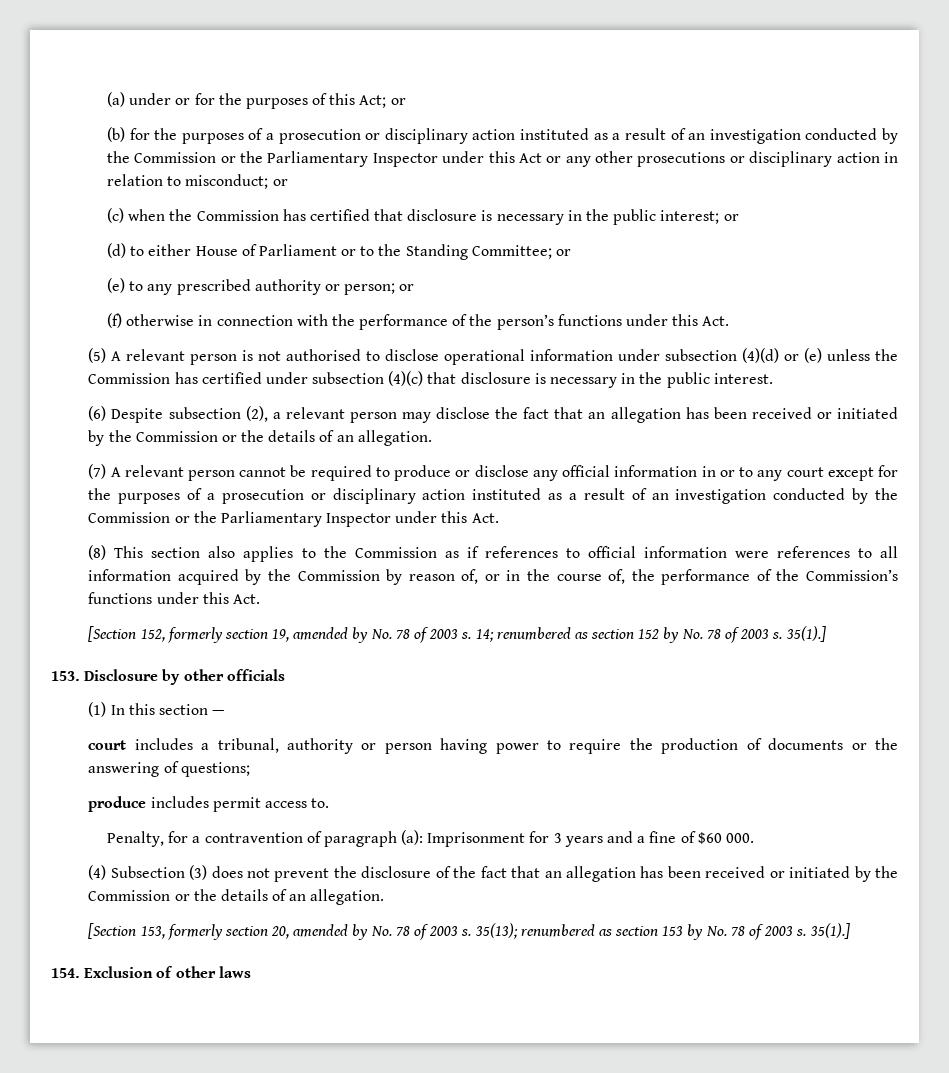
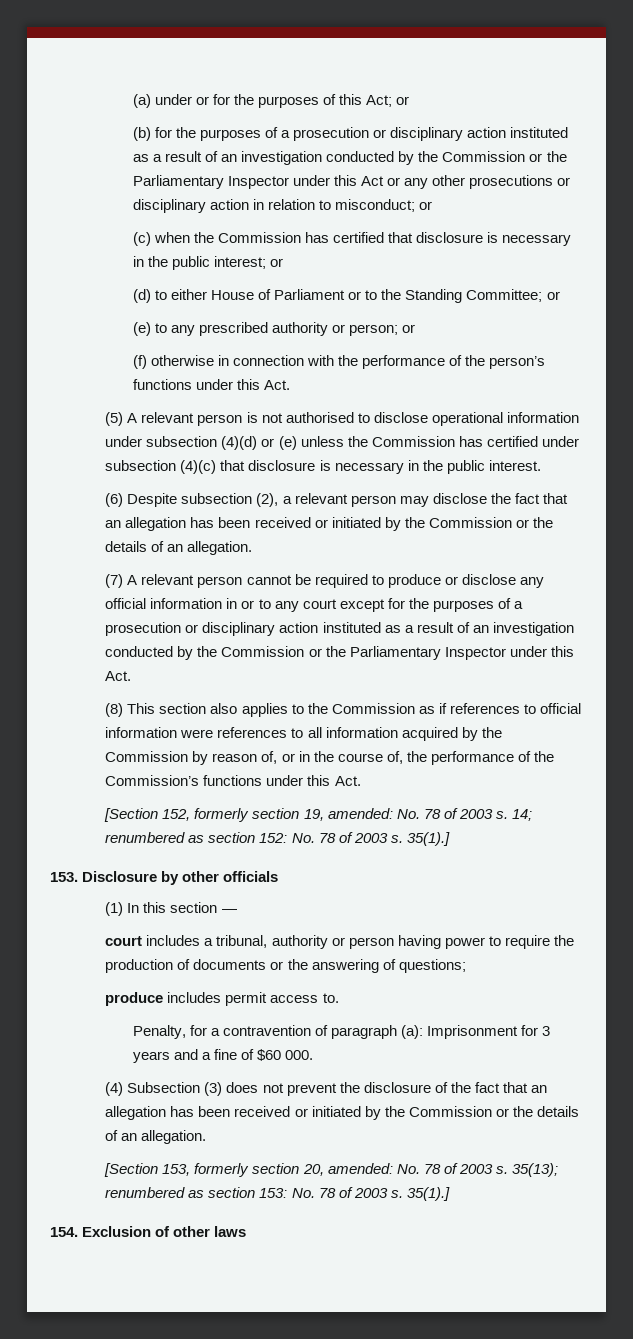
- [Section 152, formerly section 19, amended by No. 78 of 2003 s.
+ [Section 152, formerly section 19, amended: No. 78 of 2003 s.
- 14; renumbered as section 152 by No. 78 of 2003 s.
+ 14; renumbered as section 152: No. 78 of 2003 s.
- [Section 153, formerly section 20, amended by No. 78 of 2003 s.
+ [Section 153, formerly section 20, amended: No. 78 of 2003 s.
- 35(13); renumbered as section 153 by No. 78 of 2003 s.
+ 35(13); renumbered as section 153: No. 78 of 2003 s.

